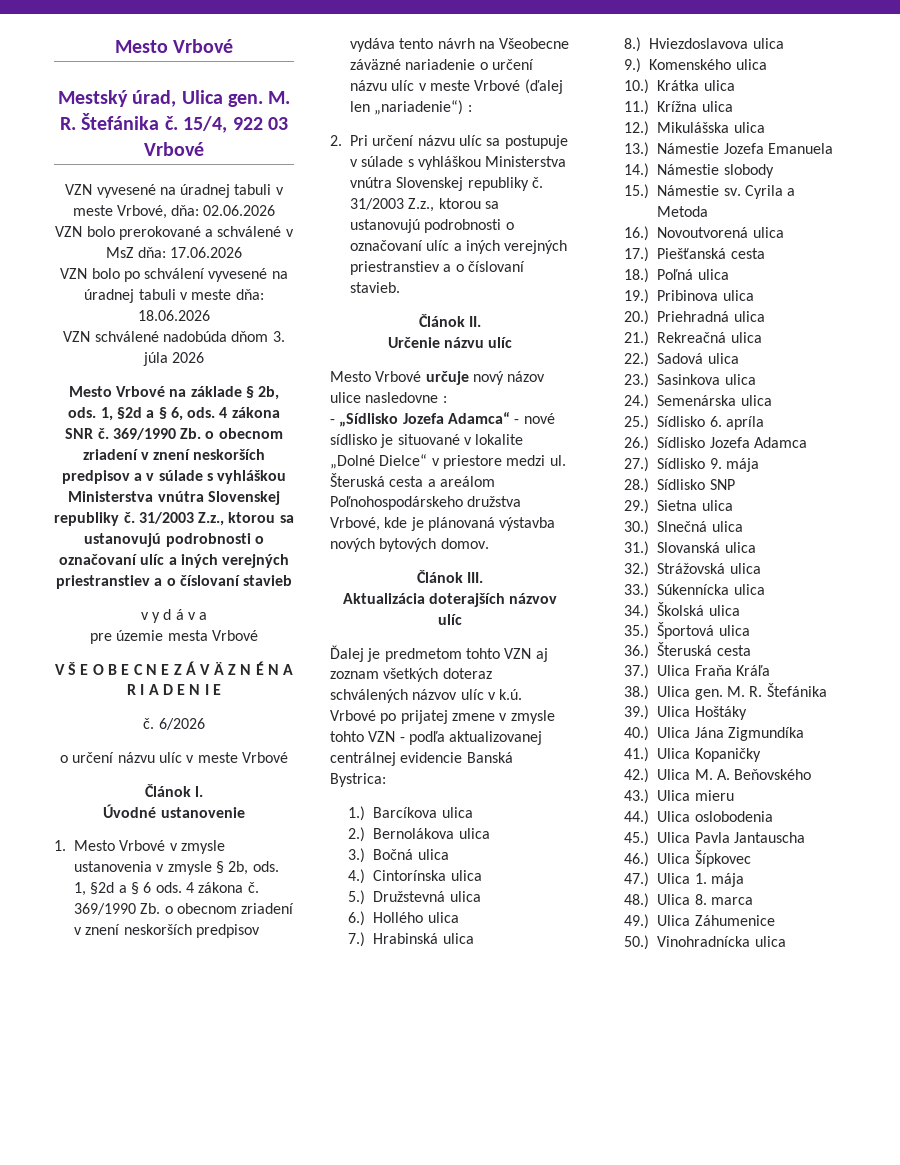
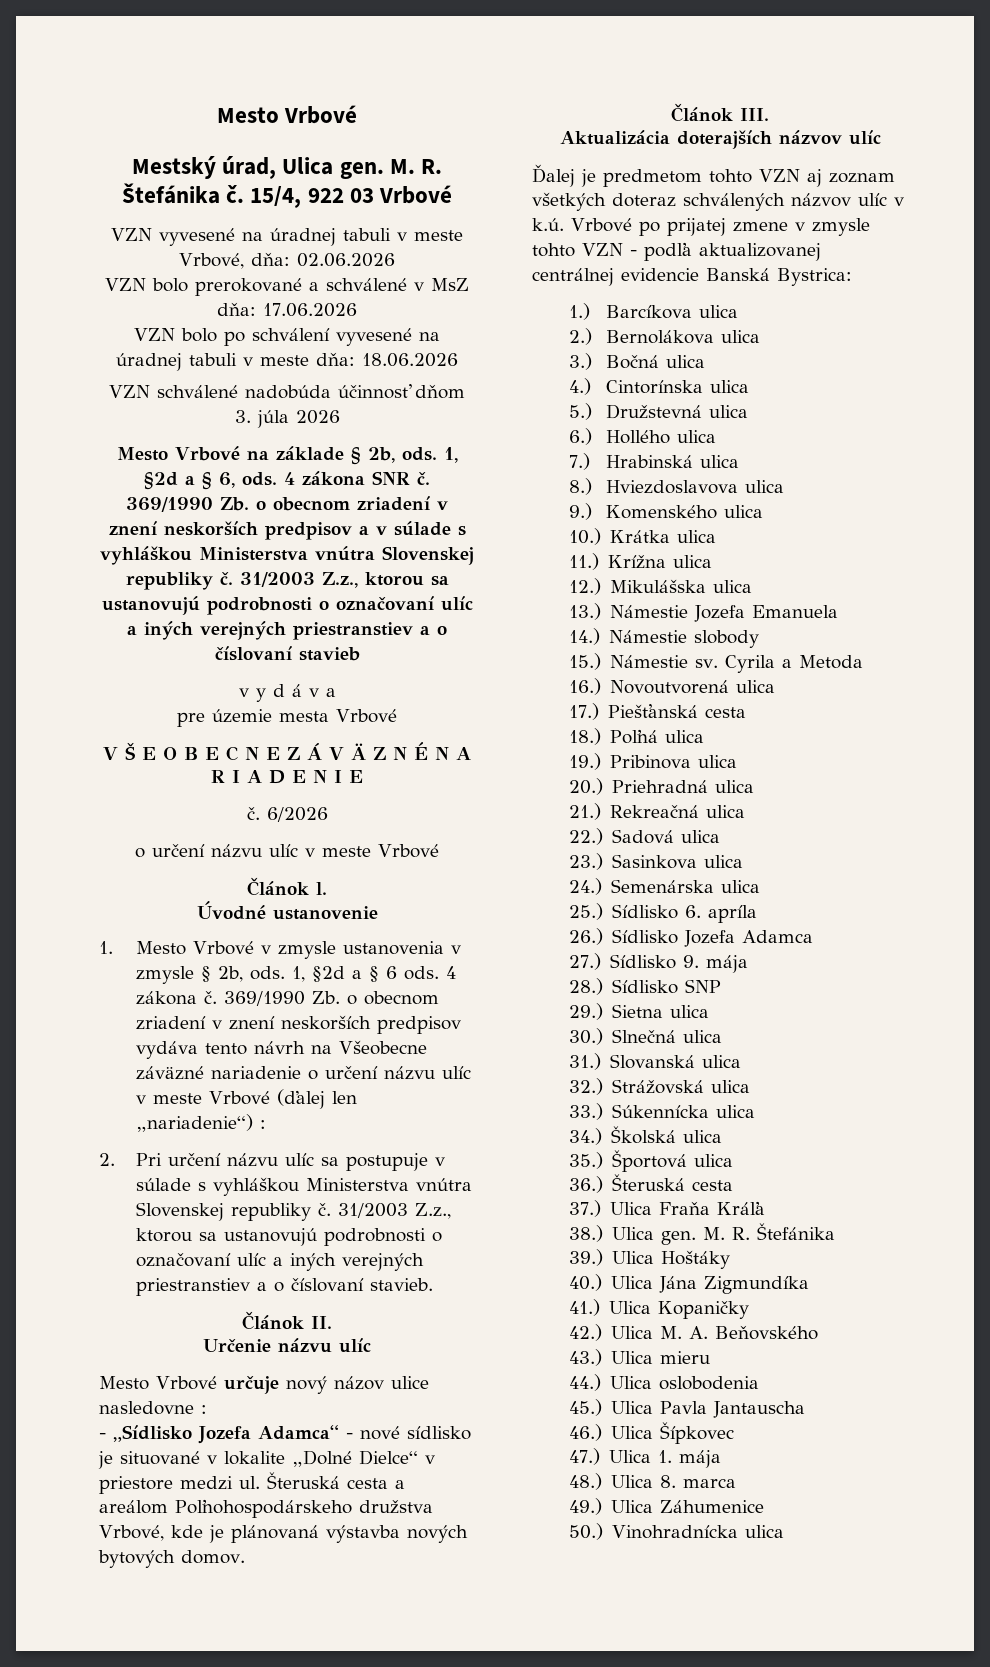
- VZN schválené nadobúda dňom 3. júla 2026
+ VZN schválené nadobúda účinnosť dňom 3. júla 2026

